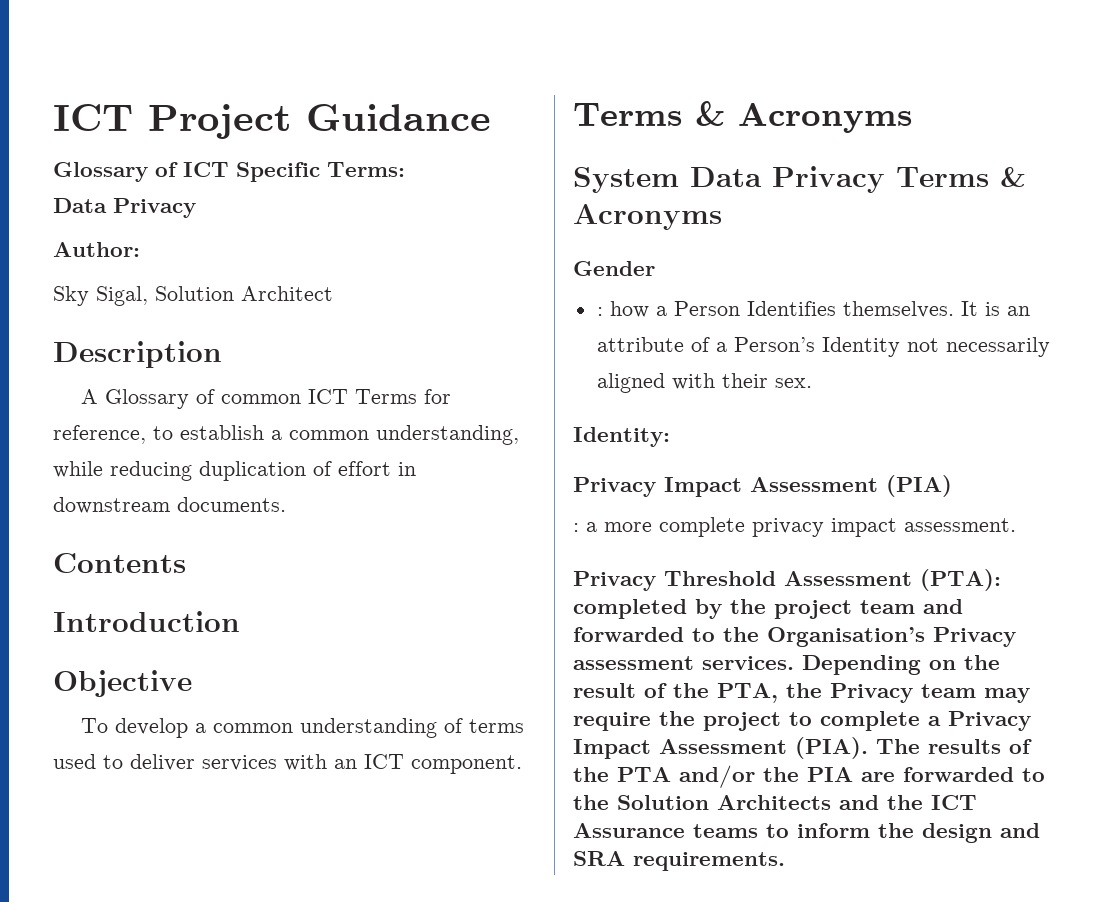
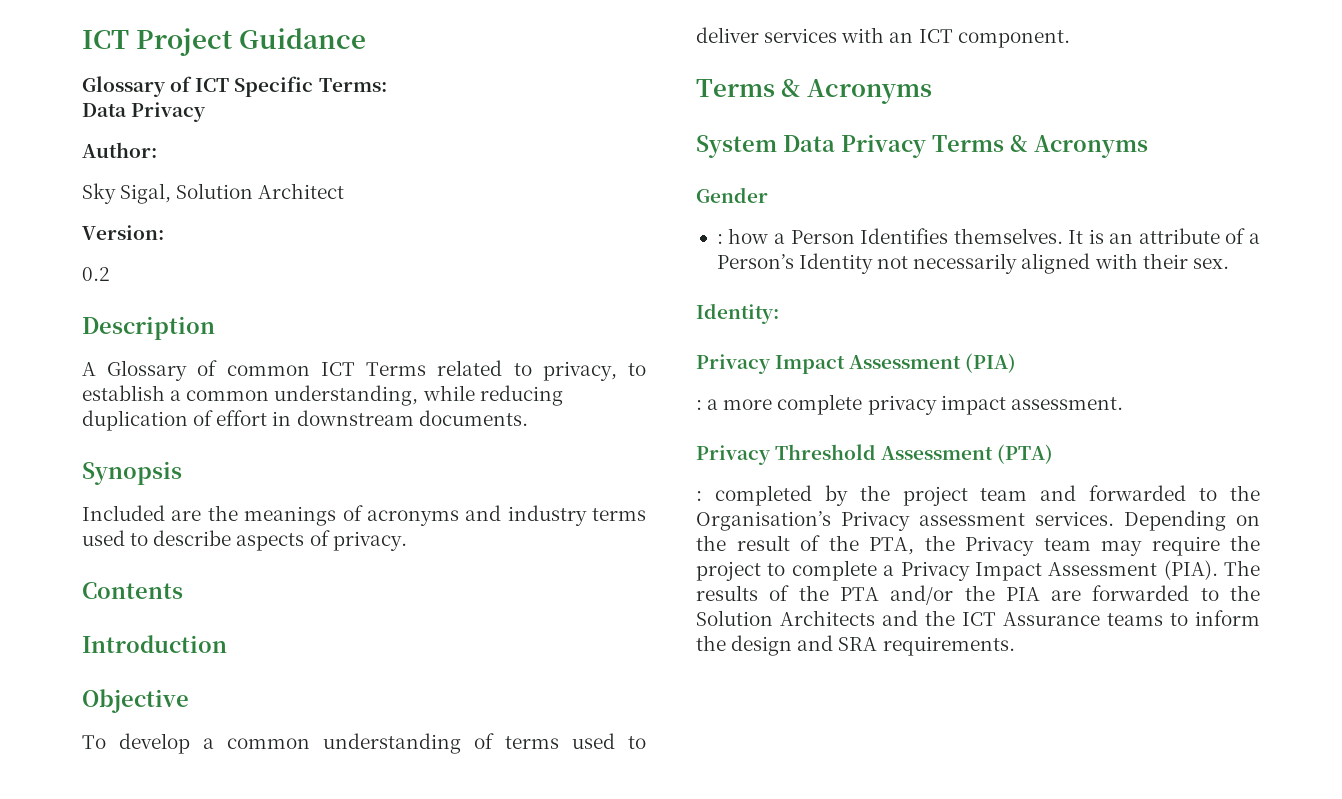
+ Version:
+ 0.2
- A Glossary of common ICT Terms for reference, to establish a common understanding, while reducing duplication of effort in downstream documents.
+ A Glossary of common ICT Terms related to privacy, to establish a common understanding, while reducing duplication of effort in downstream documents.
+ Synopsis
+ Included are the meanings of acronyms and industry terms used to describe aspects of privacy.
- Privacy Threshold Assessment (PTA): completed by the project team and forwarded to the Organisation’s Privacy assessment services.
+ Privacy Threshold Assessment (PTA)
+ : completed by the project team and forwarded to the Organisation’s Privacy assessment services.

